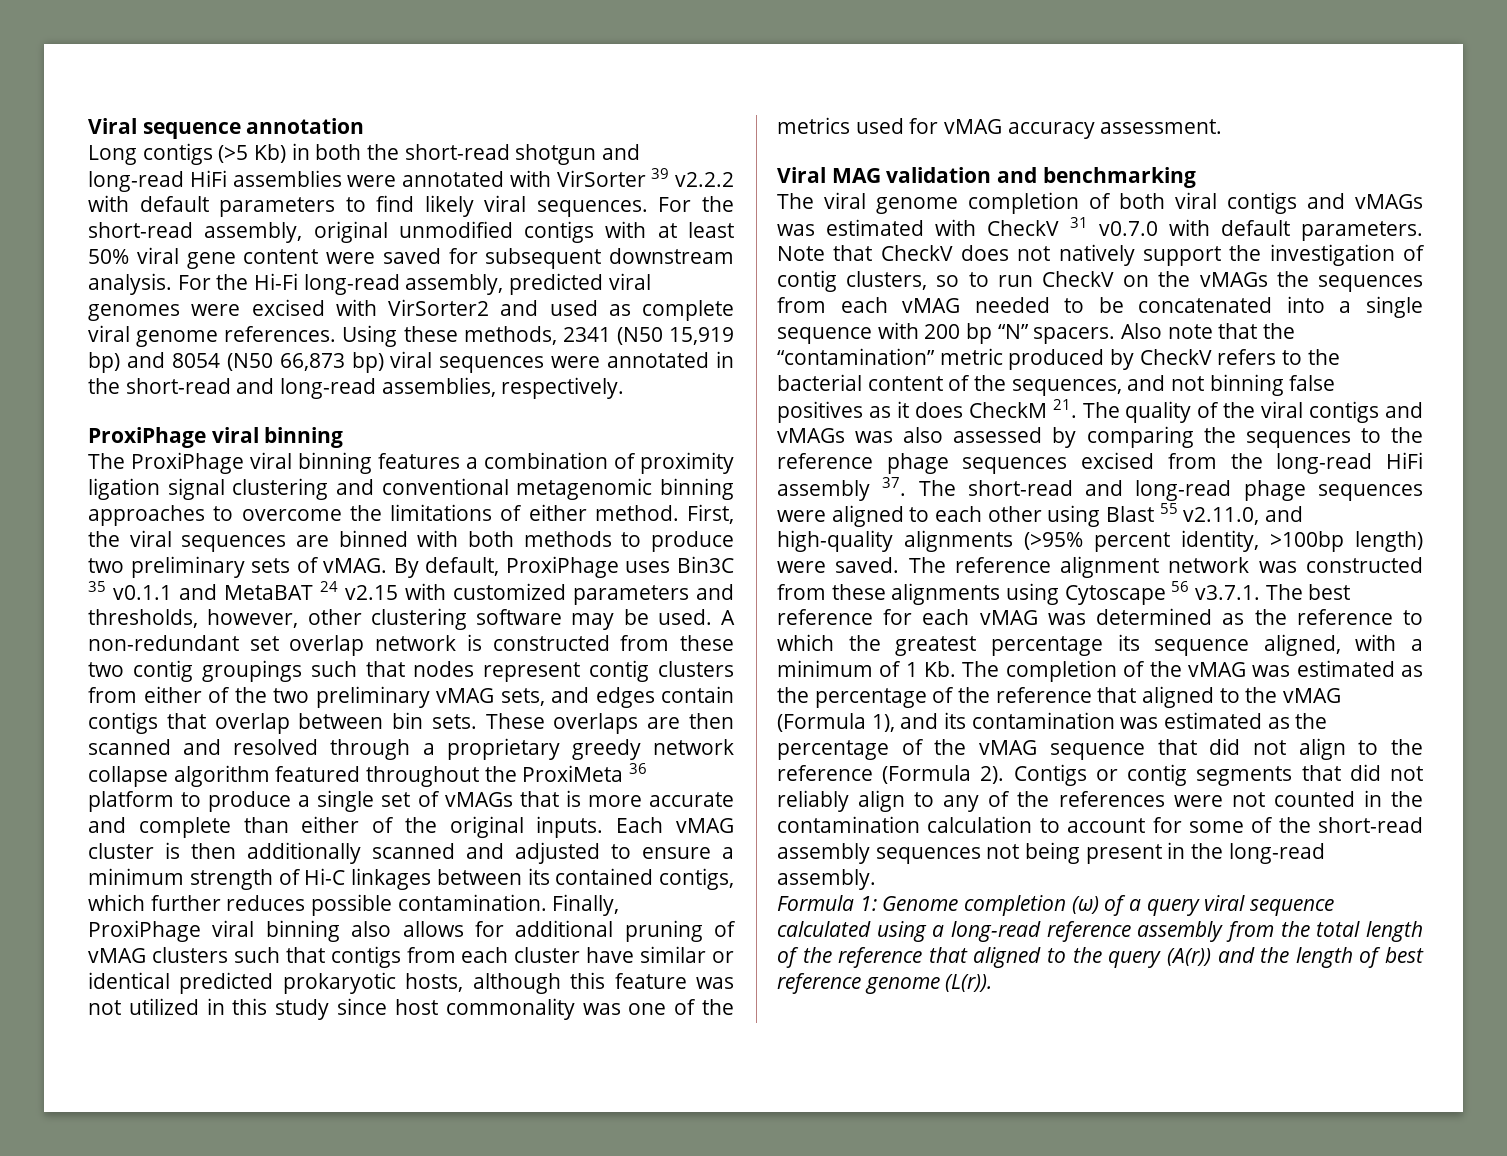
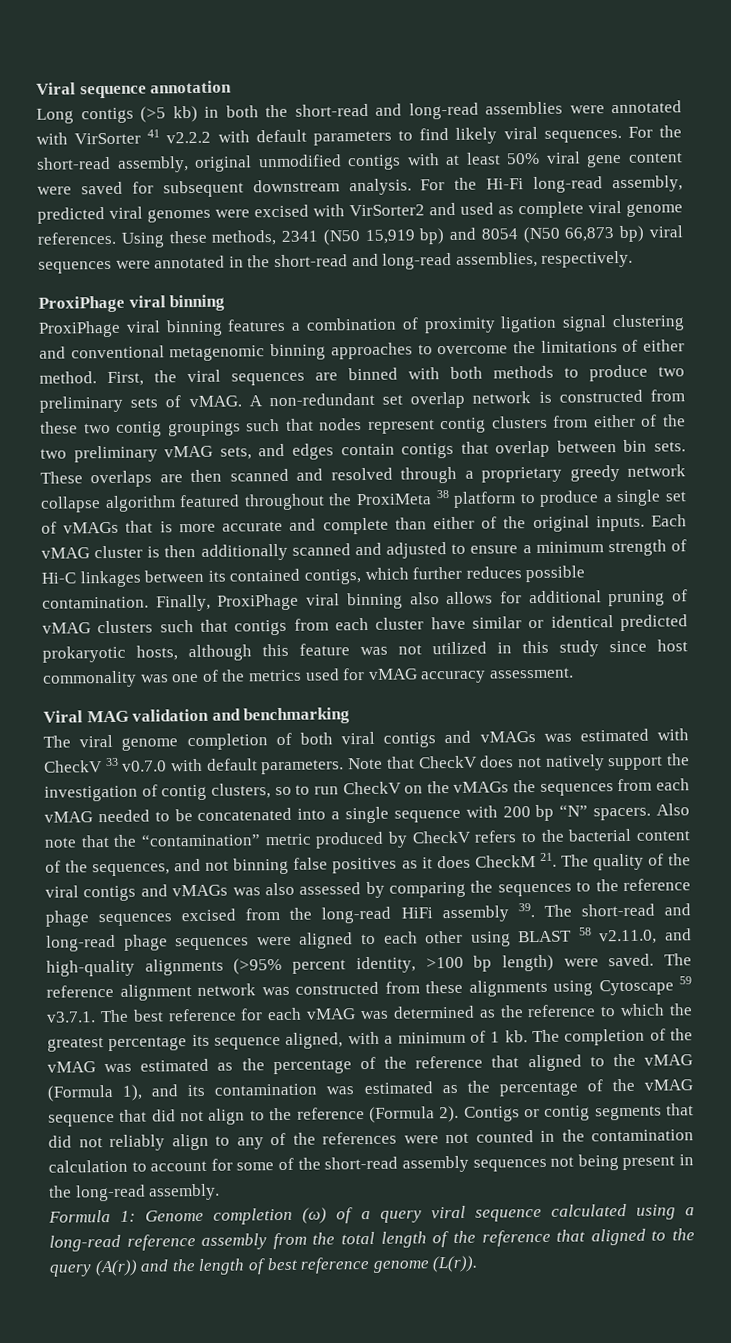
- Long contigs (>5 Kb) in both the short-read shotgun and long-read HiFi assemblies were annotated with VirSorter 39 v2.2.2 with default parameters to find likely viral sequences.
+ Long contigs (>5 kb) in both the short-read and long-read assemblies were annotated with VirSorter 41 v2.2.2 with default parameters to find likely viral sequences.
- The ProxiPhage viral binning features a combination of proximity ligation signal clustering and conventional metagenomic binning approaches to overcome the limitations of either method.
+ ProxiPhage viral binning features a combination of proximity ligation signal clustering and conventional metagenomic binning approaches to overcome the limitations of either method.
- By default, ProxiPhage uses Bin3C 35 v0.1.1 and MetaBAT 24 v2.15 with customized parameters and thresholds, however, other clustering software may be used.
- These overlaps are then scanned and resolved through a proprietary greedy network collapse algorithm featured throughout the ProxiMeta 36 platform to produce a single set of vMAGs that is more accurate and complete than either of the original inputs.
+ These overlaps are then scanned and resolved through a proprietary greedy network collapse algorithm featured throughout the ProxiMeta 38 platform to produce a single set of vMAGs that is more accurate and complete than either of the original inputs.
- The viral genome completion of both viral contigs and vMAGs was estimated with CheckV 31 v0.7.0 with default parameters.
+ The viral genome completion of both viral contigs and vMAGs was estimated with CheckV 33 v0.7.0 with default parameters.
- Also note that the “contamination” metric produced by CheckV refers to the bacterial content of the sequences, and not binning false positives as it does CheckM 21. The quality of the viral contigs and vMAGs was also assessed by comparing the sequences to the reference phage sequences excised from the long-read HiFi assembly 37. The short-read and long-read phage sequences were aligned to each other using Blast 55 v2.11.0, and high-quality alignments (>95% percent identity, >100bp length) were saved.
+ Also note that the “contamination” metric produced by CheckV refers to the bacterial content of the sequences, and not binning false positives as it does CheckM 21. The quality of the viral contigs and vMAGs was also assessed by comparing the sequences to the reference phage sequences excised from the long-read HiFi assembly 39. The short-read and long-read phage sequences were aligned to each other using BLAST 58 v2.11.0, and high-quality alignments (>95% percent identity, >100 bp length) were saved.
- The reference alignment network was constructed from these alignments using Cytoscape 56 v3.7.1. The best reference for each vMAG was determined as the reference to which the greatest percentage its sequence aligned, with a minimum of 1 Kb. The completion of the vMAG was estimated as the percentage of the reference that aligned to the vMAG (Formula 1), and its contamination was estimated as the percentage of the vMAG sequence that did not align to the reference (Formula 2).
+ The reference alignment network was constructed from these alignments using Cytoscape 59 v3.7.1. The best reference for each vMAG was determined as the reference to which the greatest percentage its sequence aligned, with a minimum of 1 kb. The completion of the vMAG was estimated as the percentage of the reference that aligned to the vMAG (Formula 1), and its contamination was estimated as the percentage of the vMAG sequence that did not align to the reference (Formula 2).

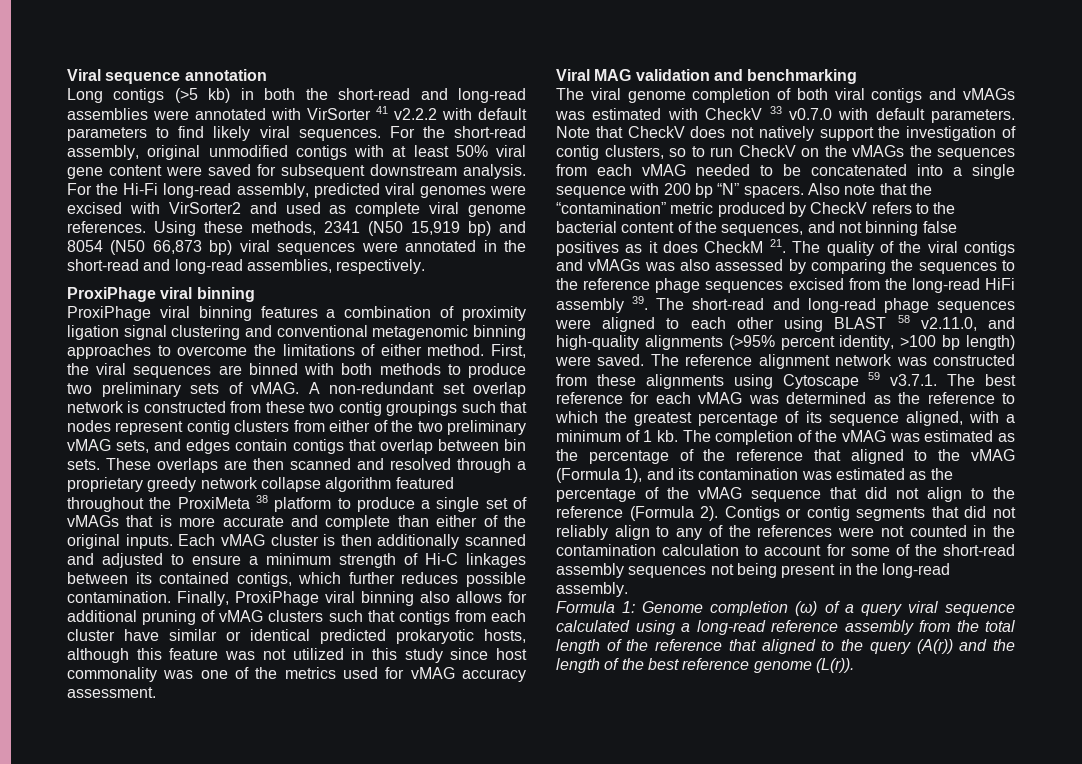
- The reference alignment network was constructed from these alignments using Cytoscape 59 v3.7.1. The best reference for each vMAG was determined as the reference to which the greatest percentage its sequence aligned, with a minimum of 1 kb.
+ The reference alignment network was constructed from these alignments using Cytoscape 59 v3.7.1. The best reference for each vMAG was determined as the reference to which the greatest percentage of its sequence aligned, with a minimum of 1 kb.
- Formula 1: Genome completion (ω) of a query viral sequence calculated using a long-read reference assembly from the total length of the reference that aligned to the query (A(r)) and the length of best reference genome (L(r)).
+ Formula 1: Genome completion (ω) of a query viral sequence calculated using a long-read reference assembly from the total length of the reference that aligned to the query (A(r)) and the length of the best reference genome (L(r)).

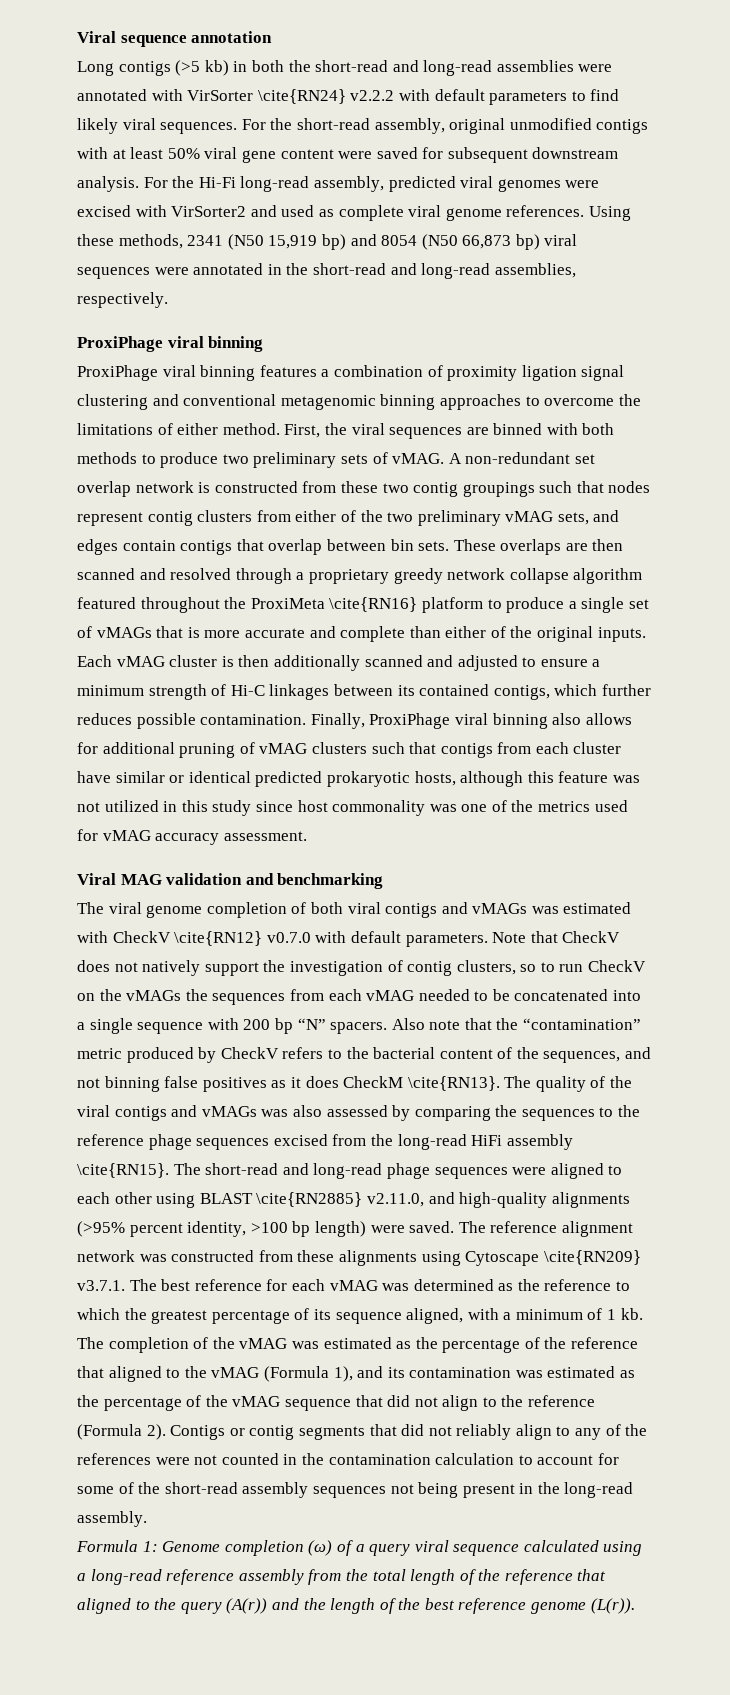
- Long contigs (>5 kb) in both the short-read and long-read assemblies were annotated with VirSorter 41 v2.2.2 with default parameters to find likely viral sequences.
+ Long contigs (>5 kb) in both the short-read and long-read assemblies were annotated with VirSorter \cite{RN24} v2.2.2 with default parameters to find likely viral sequences.
- These overlaps are then scanned and resolved through a proprietary greedy network collapse algorithm featured throughout the ProxiMeta 38 platform to produce a single set of vMAGs that is more accurate and complete than either of the original inputs.
+ These overlaps are then scanned and resolved through a proprietary greedy network collapse algorithm featured throughout the ProxiMeta \cite{RN16} platform to produce a single set of vMAGs that is more accurate and complete than either of the original inputs.
- The viral genome completion of both viral contigs and vMAGs was estimated with CheckV 33 v0.7.0 with default parameters.
+ The viral genome completion of both viral contigs and vMAGs was estimated with CheckV \cite{RN12} v0.7.0 with default parameters.
- Also note that the “contamination” metric produced by CheckV refers to the bacterial content of the sequences, and not binning false positives as it does CheckM 21. The quality of the viral contigs and vMAGs was also assessed by comparing the sequences to the reference phage sequences excised from the long-read HiFi assembly 39. The short-read and long-read phage sequences were aligned to each other using BLAST 58 v2.11.0, and high-quality alignments (>95% percent identity, >100 bp length) were saved.
+ Also note that the “contamination” metric produced by CheckV refers to the bacterial content of the sequences, and not binning false positives as it does CheckM \cite{RN13}. The quality of the viral contigs and vMAGs was also assessed by comparing the sequences to the reference phage sequences excised from the long-read HiFi assembly \cite{RN15}. The short-read and long-read phage sequences were aligned to each other using BLAST \cite{RN2885} v2.11.0, and high-quality alignments (>95% percent identity, >100 bp length) were saved.
- The reference alignment network was constructed from these alignments using Cytoscape 59 v3.7.1. The best reference for each vMAG was determined as the reference to which the greatest percentage of its sequence aligned, with a minimum of 1 kb.
+ The reference alignment network was constructed from these alignments using Cytoscape \cite{RN209} v3.7.1. The best reference for each vMAG was determined as the reference to which the greatest percentage of its sequence aligned, with a minimum of 1 kb.

